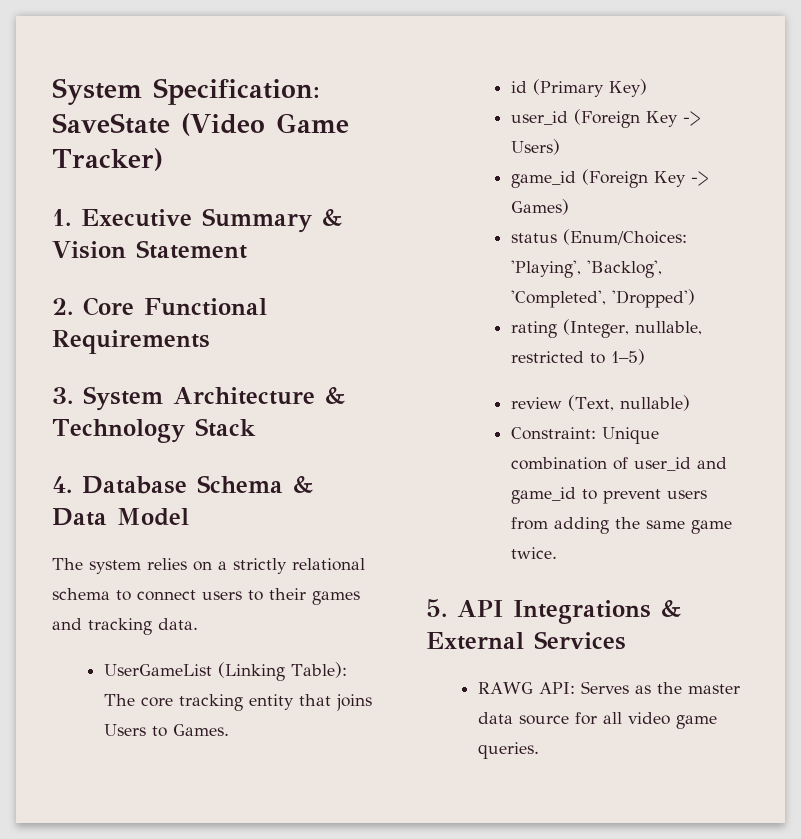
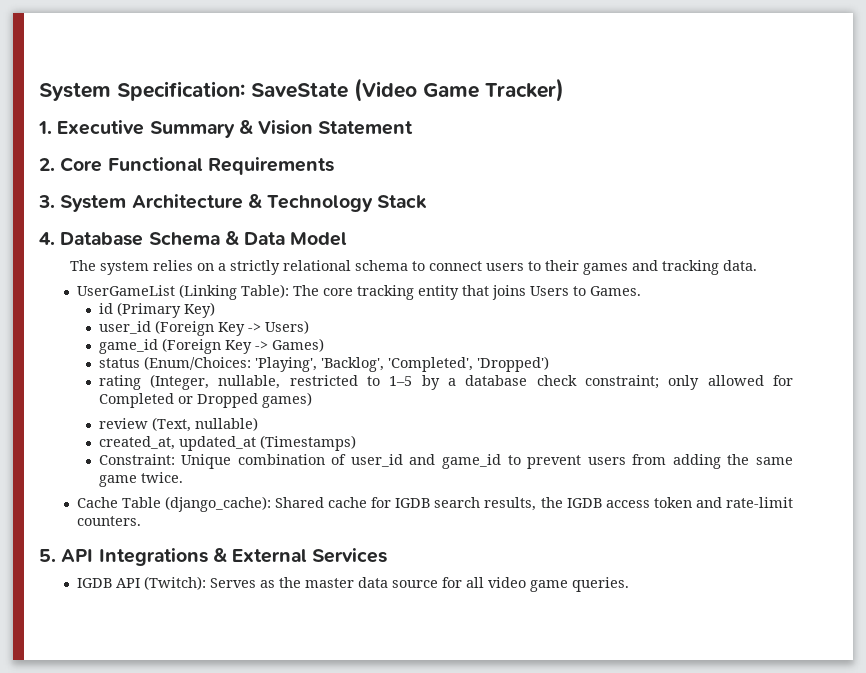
- rating (Integer, nullable, restricted to 1–5)
+ rating (Integer, nullable, restricted to 1–5 by a database check constraint; only allowed for Completed or Dropped games)
+ created_at, updated_at (Timestamps)
+ Cache Table (django_cache): Shared cache for IGDB search results, the IGDB access token and rate-limit counters.
- RAWG API: Serves as the master data source for all video game queries.
+ IGDB API (Twitch): Serves as the master data source for all video game queries.

